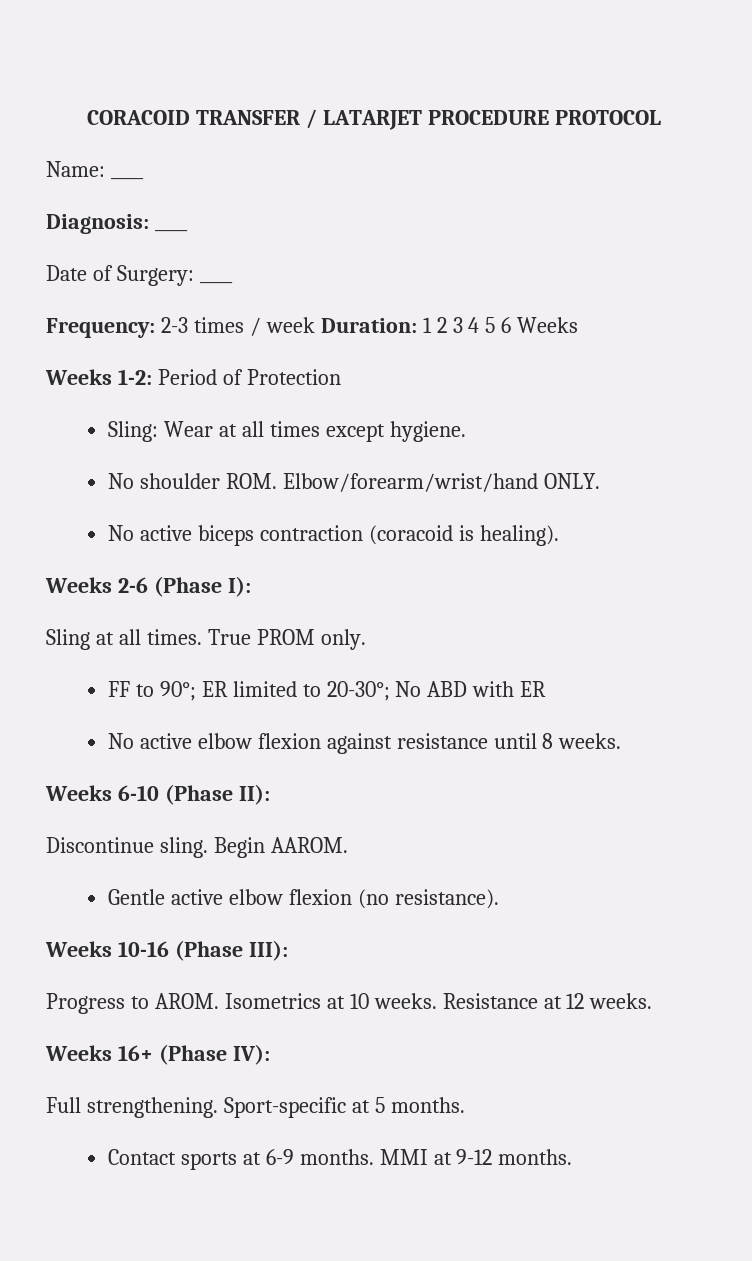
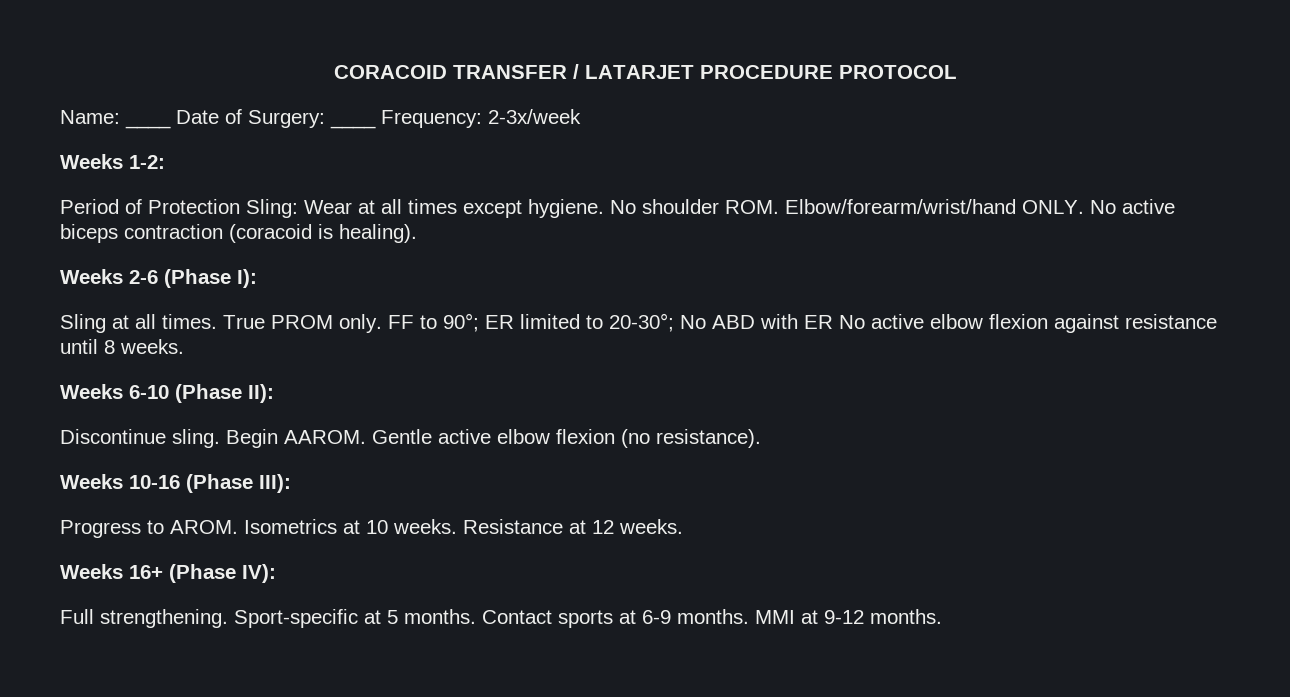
- Name: ____
- Diagnosis: ____
- Date of Surgery: ____
- Frequency: 2-3 times / week Duration: 1 2 3 4 5 6 Weeks
+ Name: ____ Date of Surgery: ____ Frequency: 2-3x/week
- Weeks 1-2: Period of Protection
- Sling: Wear at all times except hygiene.
- No shoulder ROM. Elbow/forearm/wrist/hand ONLY.
- No active biceps contraction (coracoid is healing).
+ Weeks 1-2:
+ Period of Protection Sling: Wear at all times except hygiene. No shoulder ROM. Elbow/forearm/wrist/hand ONLY. No active biceps contraction (coracoid is healing).
- True PROM only.
- FF to 90°; ER limited to 20-30°; No ABD with ER
- No active elbow flexion against resistance until 8 weeks.
+ True PROM only. FF to 90°; ER limited to 20-30°; No ABD with ER No active elbow flexion against resistance until 8 weeks.
- Begin AAROM.
- Gentle active elbow flexion (no resistance).
+ Begin AAROM. Gentle active elbow flexion (no resistance).
- Sport-specific at 5 months.
- Contact sports at 6-9 months.
+ Sport-specific at 5 months. Contact sports at 6-9 months.

